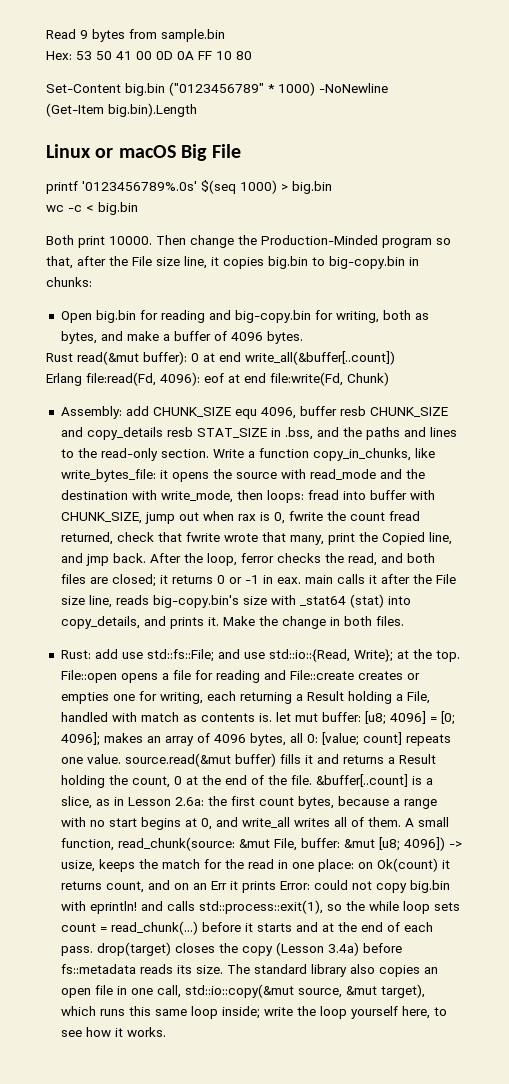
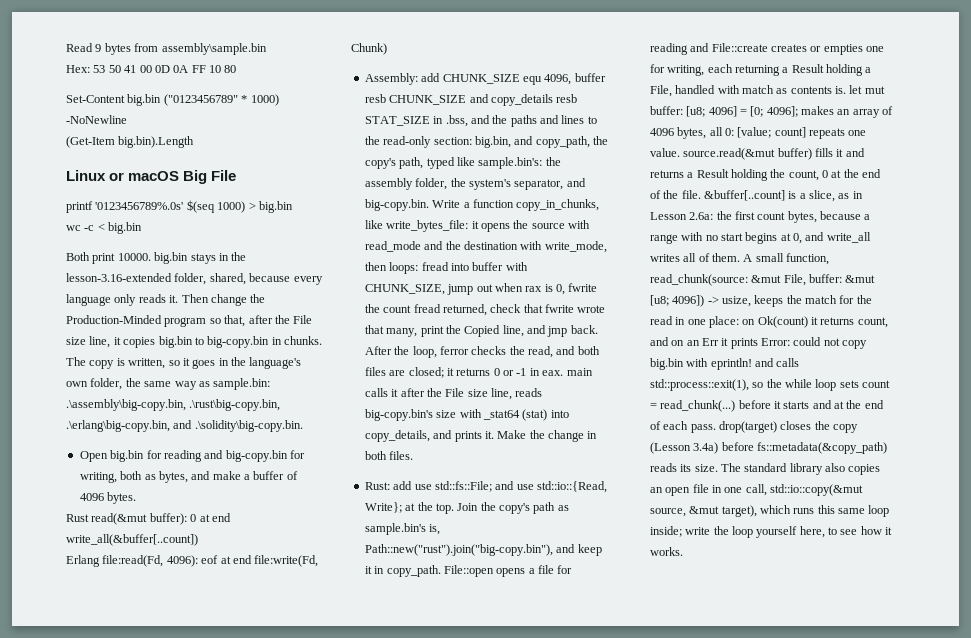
- Read 9 bytes from sample.bin
+ Read 9 bytes from assembly\sample.bin
- Both print 10000.
+ Both print 10000. big.bin stays in the lesson-3.16-extended folder, shared, because every language only reads it.
- Then change the Production-Minded program so that, after the File size line, it copies big.bin to big-copy.bin in chunks:
+ Then change the Production-Minded program so that, after the File size line, it copies big.bin to big-copy.bin in chunks. The copy is written, so it goes in the language's own folder, the same way as sample.bin: .\assembly\big-copy.bin, .\rust\big-copy.bin, .\erlang\big-copy.bin, and .\solidity\big-copy.bin.
- add CHUNK_SIZE equ 4096, buffer resb CHUNK_SIZE and copy_details resb STAT_SIZE in .bss, and the paths and lines to the read-only section. Write a function copy_in_chunks, like write_bytes_file:
+ add CHUNK_SIZE equ 4096, buffer resb CHUNK_SIZE and copy_details resb STAT_SIZE in .bss, and the paths and lines to the read-only section: big.bin, and copy_path, the copy's path, typed like sample.bin's: the assembly folder, the system's separator, and big-copy.bin. Write a function copy_in_chunks, like write_bytes_file:
+ Join the copy's path as sample.bin's is, Path::new("rust").join("big-copy.bin"), and keep it in copy_path.
- could not copy big.bin with eprintln! and calls std::process::exit(1), so the while loop sets count = read_chunk(...) before it starts and at the end of each pass. drop(target) closes the copy (Lesson 3.4a) before fs::metadata reads its size.
+ could not copy big.bin with eprintln! and calls std::process::exit(1), so the while loop sets count = read_chunk(...) before it starts and at the end of each pass. drop(target) closes the copy (Lesson 3.4a) before fs::metadata(&copy_path) reads its size.

